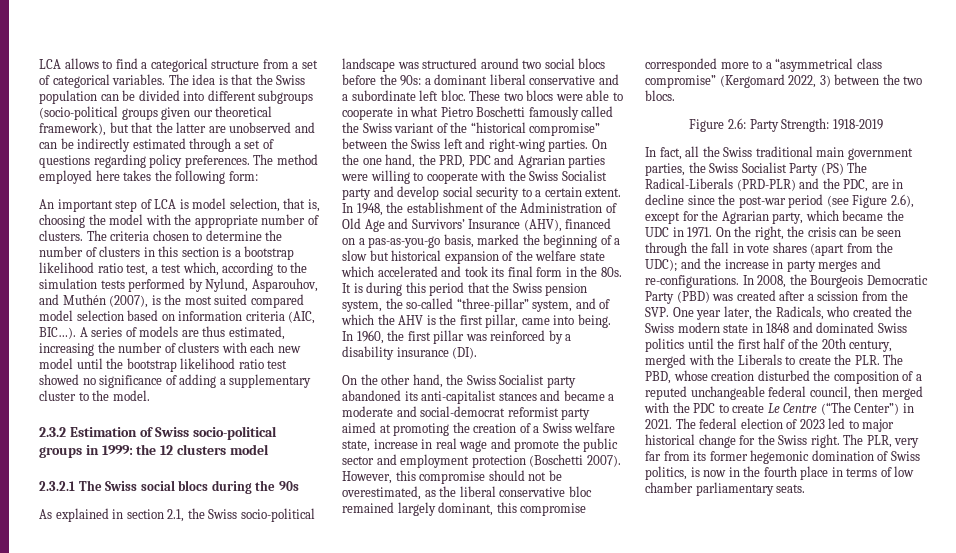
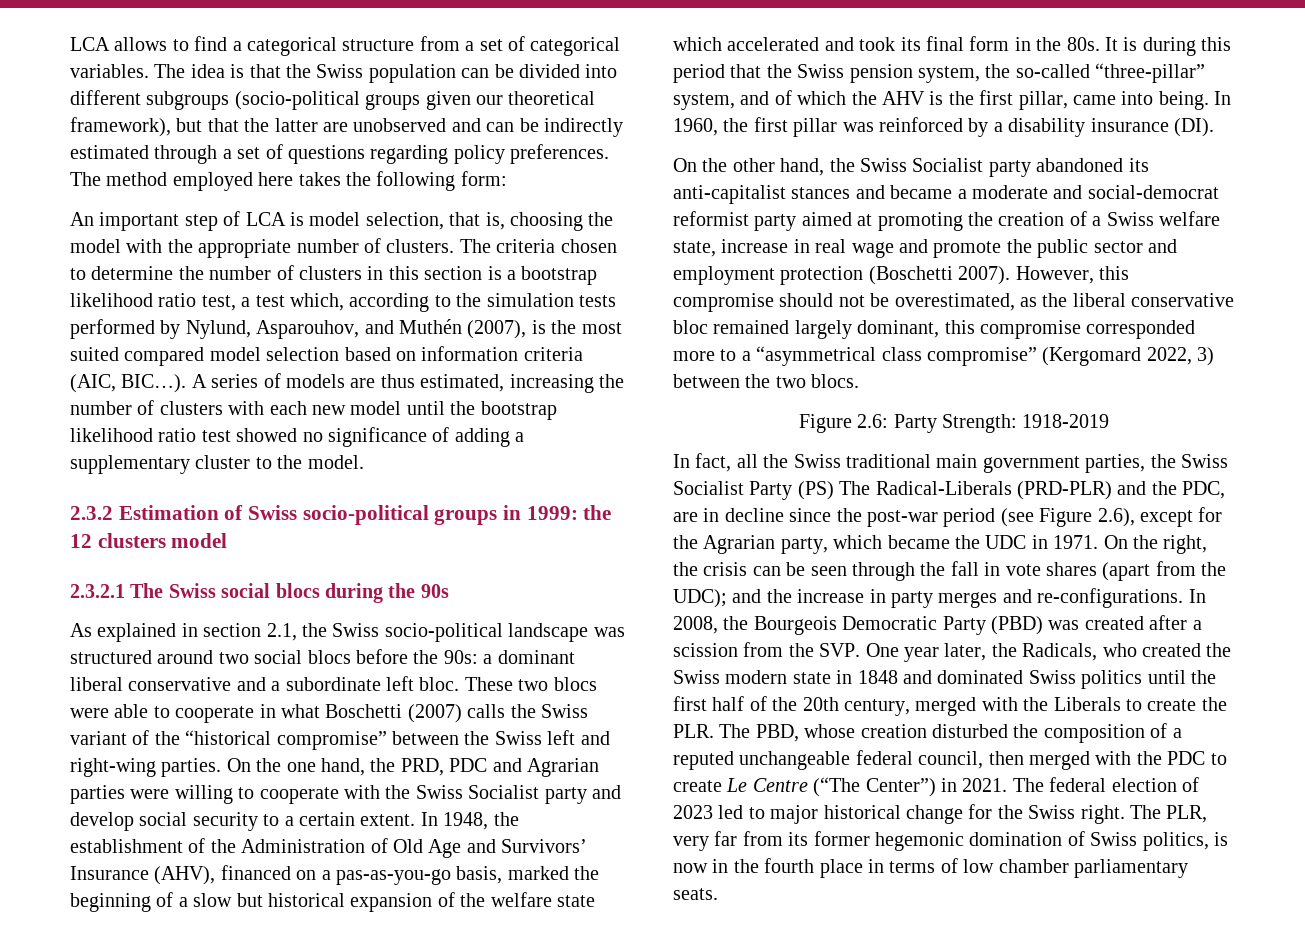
- These two blocs were able to cooperate in what Pietro Boschetti famously called the Swiss variant of the “historical compromise” between the Swiss left and right-wing parties.
+ These two blocs were able to cooperate in what Boschetti (2007) calls the Swiss variant of the “historical compromise” between the Swiss left and right-wing parties.

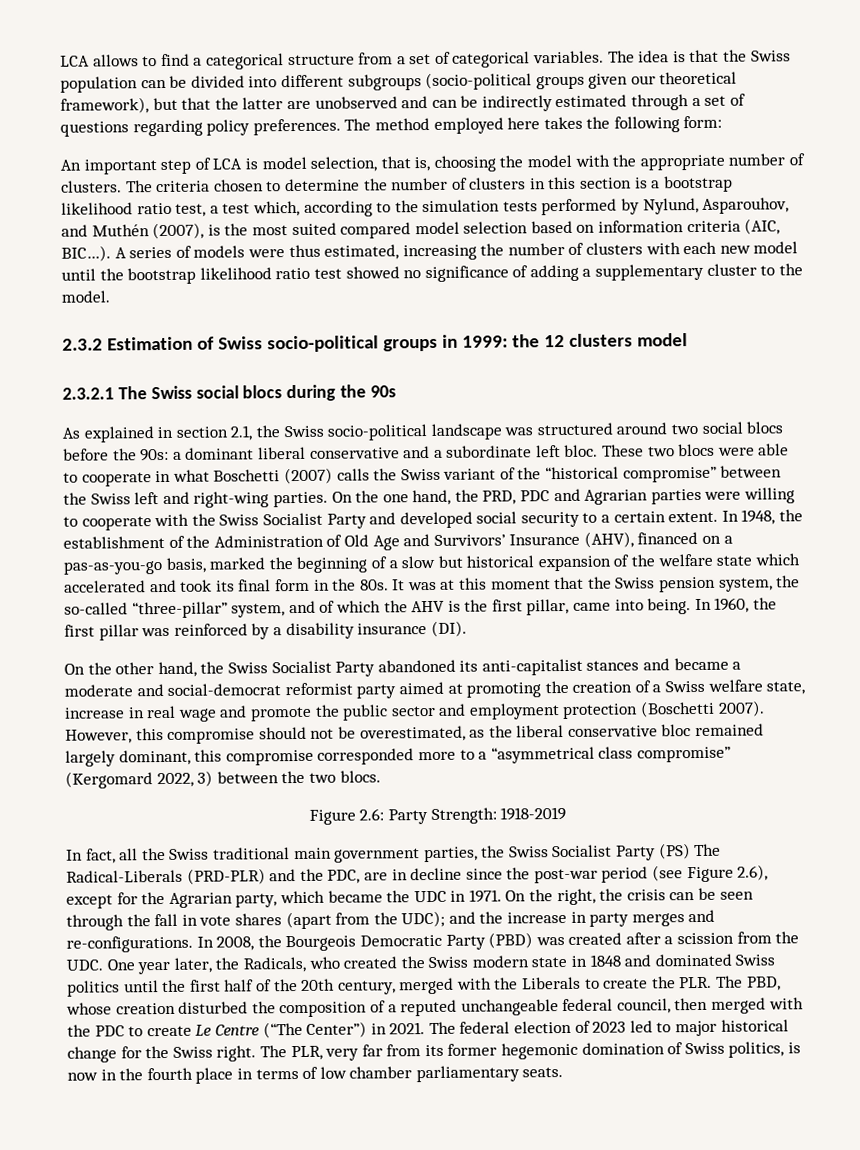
- A series of models are thus estimated, increasing the number of clusters with each new model until the bootstrap likelihood ratio test showed no significance of adding a supplementary cluster to the model.
+ A series of models were thus estimated, increasing the number of clusters with each new model until the bootstrap likelihood ratio test showed no significance of adding a supplementary cluster to the model.
- On the one hand, the PRD, PDC and Agrarian parties were willing to cooperate with the Swiss Socialist party and develop social security to a certain extent.
+ On the one hand, the PRD, PDC and Agrarian parties were willing to cooperate with the Swiss Socialist Party and developed social security to a certain extent.
- It is during this period that the Swiss pension system, the so-called “three-pillar” system, and of which the AHV is the first pillar, came into being.
+ It was at this moment that the Swiss pension system, the so-called “three-pillar” system, and of which the AHV is the first pillar, came into being.
- On the other hand, the Swiss Socialist party abandoned its anti-capitalist stances and became a moderate and social-democrat reformist party aimed at promoting the creation of a Swiss welfare state, increase in real wage and promote the public sector and employment protection (Boschetti 2007).
+ On the other hand, the Swiss Socialist Party abandoned its anti-capitalist stances and became a moderate and social-democrat reformist party aimed at promoting the creation of a Swiss welfare state, increase in real wage and promote the public sector and employment protection (Boschetti 2007).
- In 2008, the Bourgeois Democratic Party (PBD) was created after a scission from the SVP. One year later, the Radicals, who created the Swiss modern state in 1848 and dominated Swiss politics until the first half of the 20th century, merged with the Liberals to create the PLR. The PBD, whose creation disturbed the composition of a reputed unchangeable federal council, then merged with the PDC to create Le Centre (“The Center”) in 2021.
+ In 2008, the Bourgeois Democratic Party (PBD) was created after a scission from the UDC. One year later, the Radicals, who created the Swiss modern state in 1848 and dominated Swiss politics until the first half of the 20th century, merged with the Liberals to create the PLR. The PBD, whose creation disturbed the composition of a reputed unchangeable federal council, then merged with the PDC to create Le Centre (“The Center”) in 2021.

